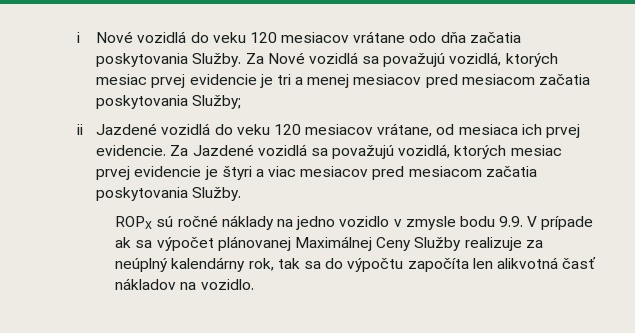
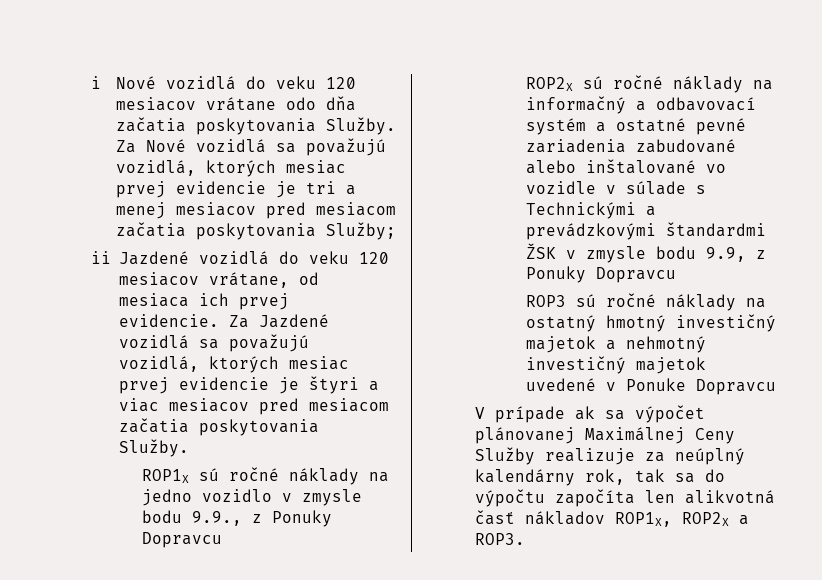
- ROPX sú ročné náklady na jedno vozidlo v zmysle bodu 9.9. V prípade ak sa výpočet plánovanej Maximálnej Ceny Služby realizuje za neúplný kalendárny rok, tak sa do výpočtu započíta len alikvotná časť nákladov na vozidlo.
+ ROP1X sú ročné náklady na jedno vozidlo v zmysle bodu 9.9., z Ponuky Dopravcu
+ ROP2X sú ročné náklady na informačný a odbavovací systém a ostatné pevné zariadenia zabudované alebo inštalované vo vozidle v súlade s Technickými a prevádzkovými štandardmi ŽSK v zmysle bodu 9.9, z Ponuky Dopravcu
+ ROP3 sú ročné náklady na ostatný hmotný investičný majetok a nehmotný investičný majetok uvedené v Ponuke Dopravcu
+ V prípade ak sa výpočet plánovanej Maximálnej Ceny Služby realizuje za neúplný kalendárny rok, tak sa do výpočtu započíta len alikvotná časť nákladov ROP1X, ROP2X a ROP3.

